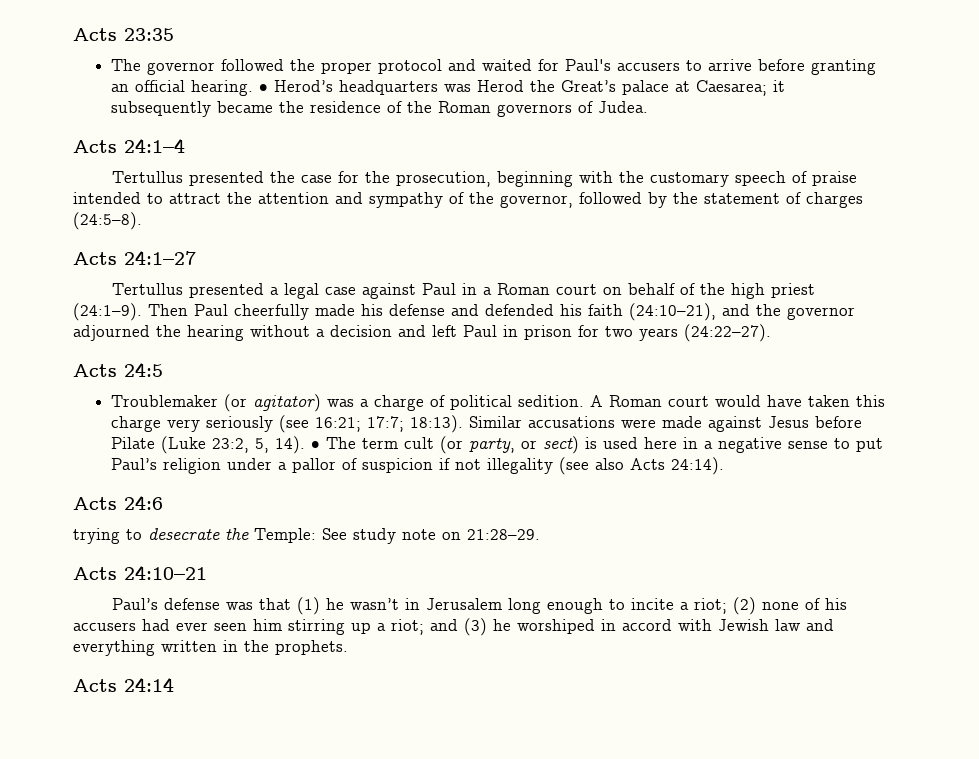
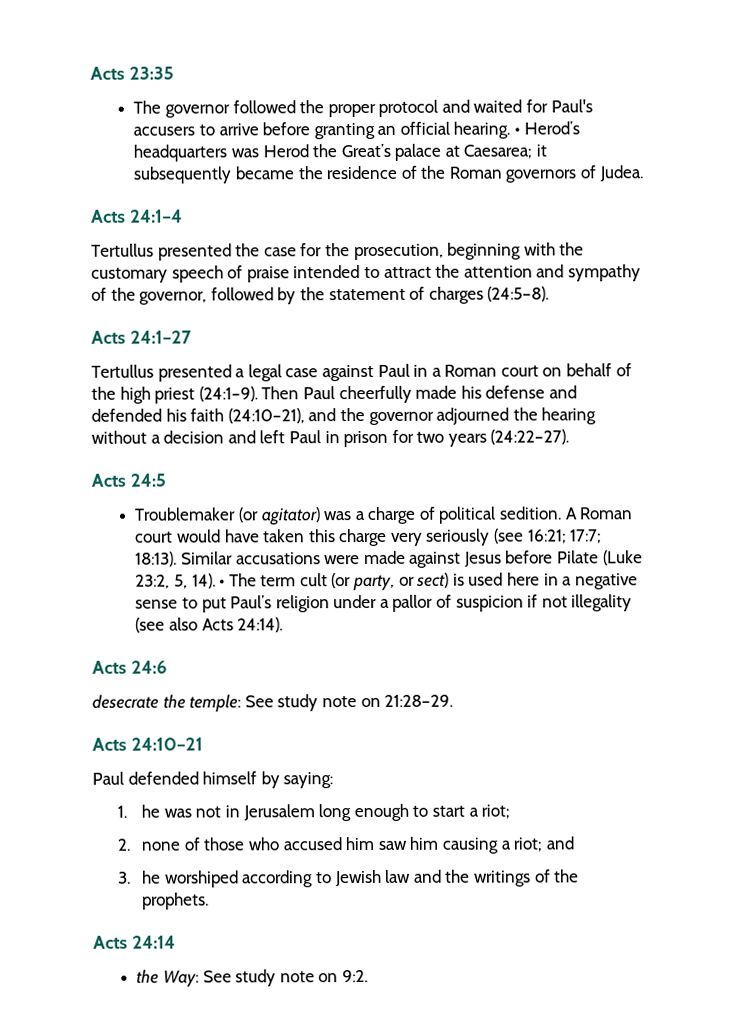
- trying to desecrate the Temple: See study note on 21:28–29.
+ desecrate the temple: See study note on 21:28–29.
- Paul’s defense was that (1) he wasn’t in Jerusalem long enough to incite a riot; (2) none of his accusers had ever seen him stirring up a riot; and (3) he worshiped in accord with Jewish law and everything written in the prophets.
+ Paul defended himself by saying:
+ 1. he was not in Jerusalem long enough to start a riot;
+ 2. none of those who accused him saw him causing a riot; and
+ 3. he worshiped according to Jewish law and the writings of the prophets.
  Acts 24:14
+ the Way: See study note on 9:2.

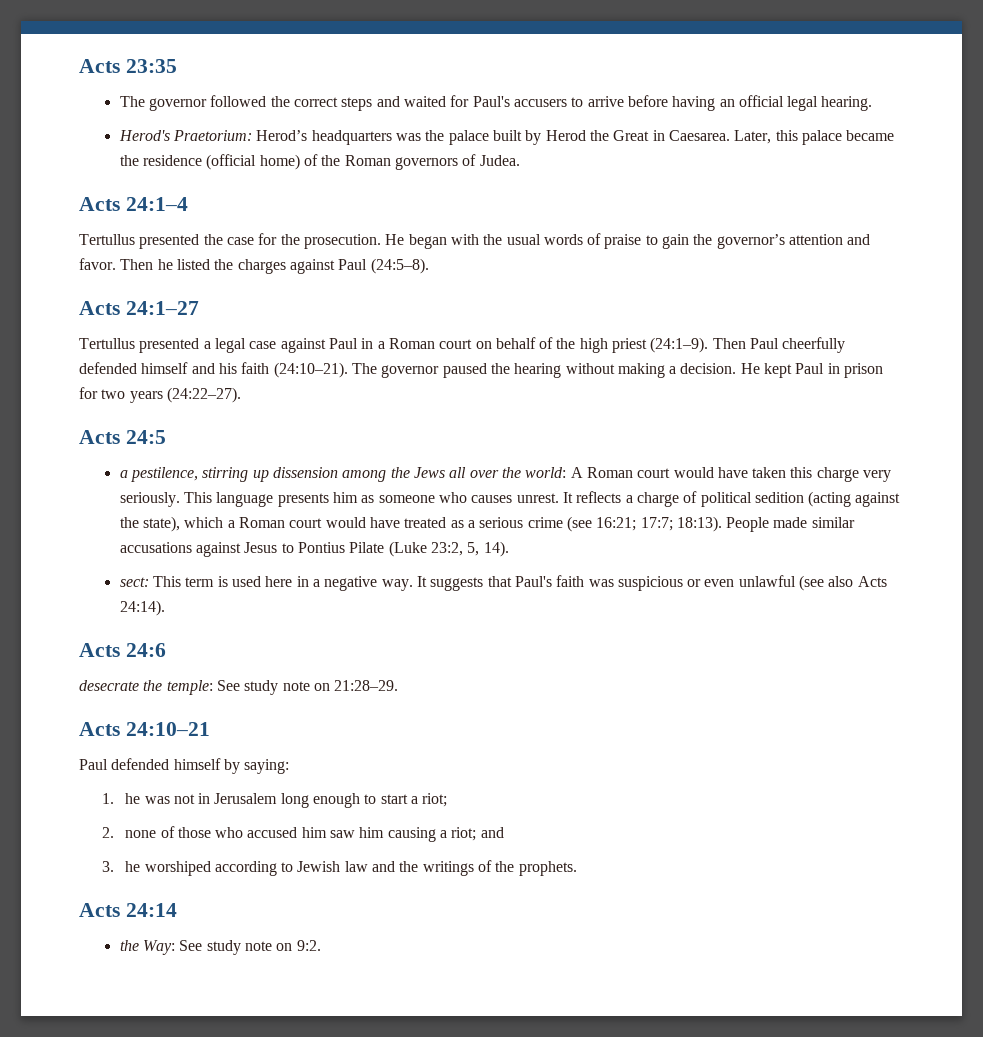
- The governor followed the proper protocol and waited for Paul's accusers to arrive before granting an official hearing. • Herod’s headquarters was Herod the Great’s palace at Caesarea; it subsequently became the residence of the Roman governors of Judea.
+ The governor followed the correct steps and waited for Paul's accusers to arrive before having an official legal hearing.
+ Herod's Praetorium: Herod’s headquarters was the palace built by Herod the Great in Caesarea. Later, this palace became the residence (official home) of the Roman governors of Judea.
- Tertullus presented the case for the prosecution, beginning with the customary speech of praise intended to attract the attention and sympathy of the governor, followed by the statement of charges (24:5–8).
+ Tertullus presented the case for the prosecution. He began with the usual words of praise to gain the governor’s attention and favor. Then he listed the charges against Paul (24:5–8).
- Then Paul cheerfully made his defense and defended his faith (24:10–21), and the governor adjourned the hearing without a decision and left Paul in prison for two years (24:22–27).
+ Then Paul cheerfully defended himself and his faith (24:10–21). The governor paused the hearing without making a decision. He kept Paul in prison for two years (24:22–27).
- Troublemaker (or agitator) was a charge of political sedition. A Roman court would have taken this charge very seriously (see 16:21; 17:7; 18:13). Similar accusations were made against Jesus before Pilate (Luke 23:2, 5, 14). • The term cult (or party, or sect) is used here in a negative sense to put Paul’s religion under a pallor of suspicion if not illegality (see also Acts 24:14).
+ a pestilence, stirring up dissension among the Jews all over the world: A Roman court would have taken this charge very seriously. This language presents him as someone who causes unrest. It reflects a charge of political sedition (acting against the state), which a Roman court would have treated as a serious crime (see 16:21; 17:7; 18:13). People made similar accusations against Jesus to Pontius Pilate (Luke 23:2, 5, 14).
+ sect: This term is used here in a negative way. It suggests that Paul's faith was suspicious or even unlawful (see also Acts 24:14).

